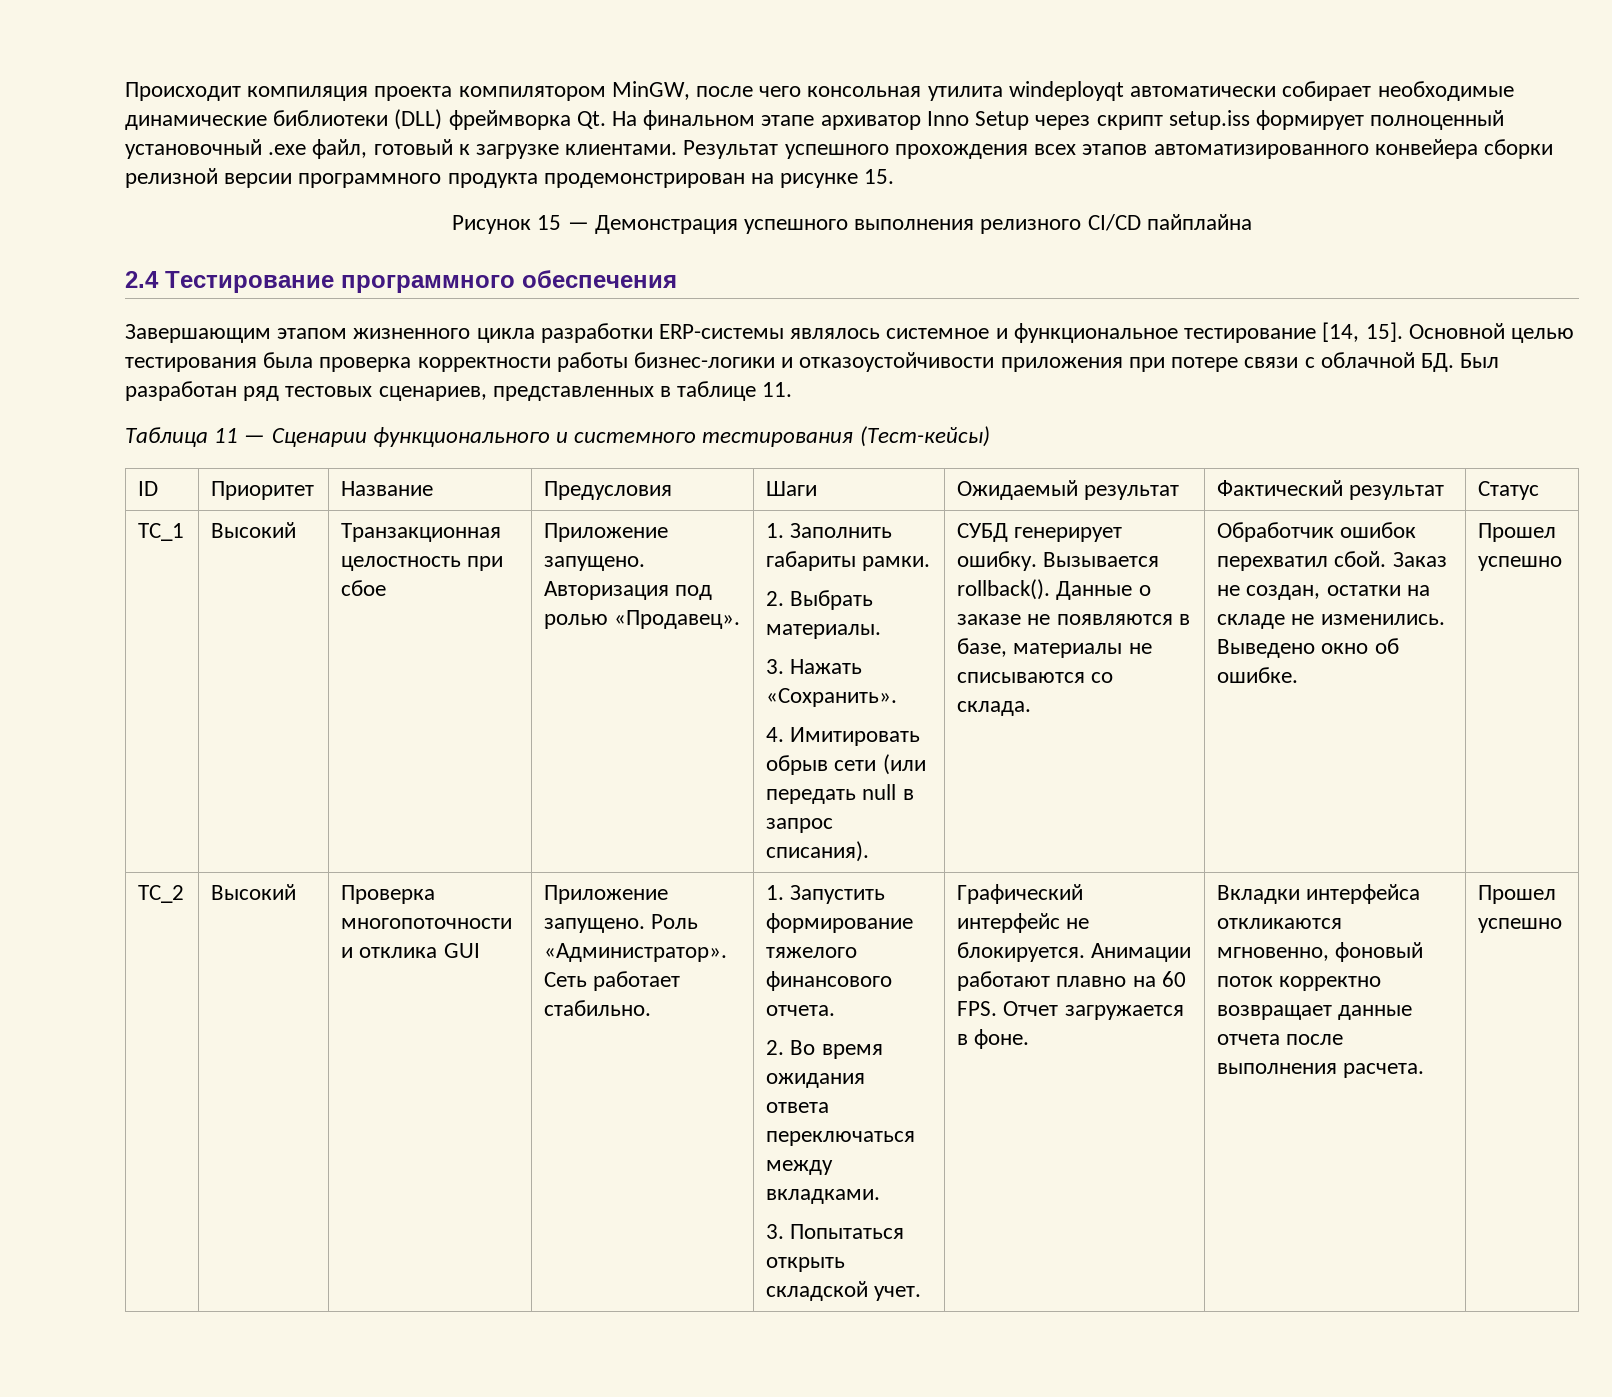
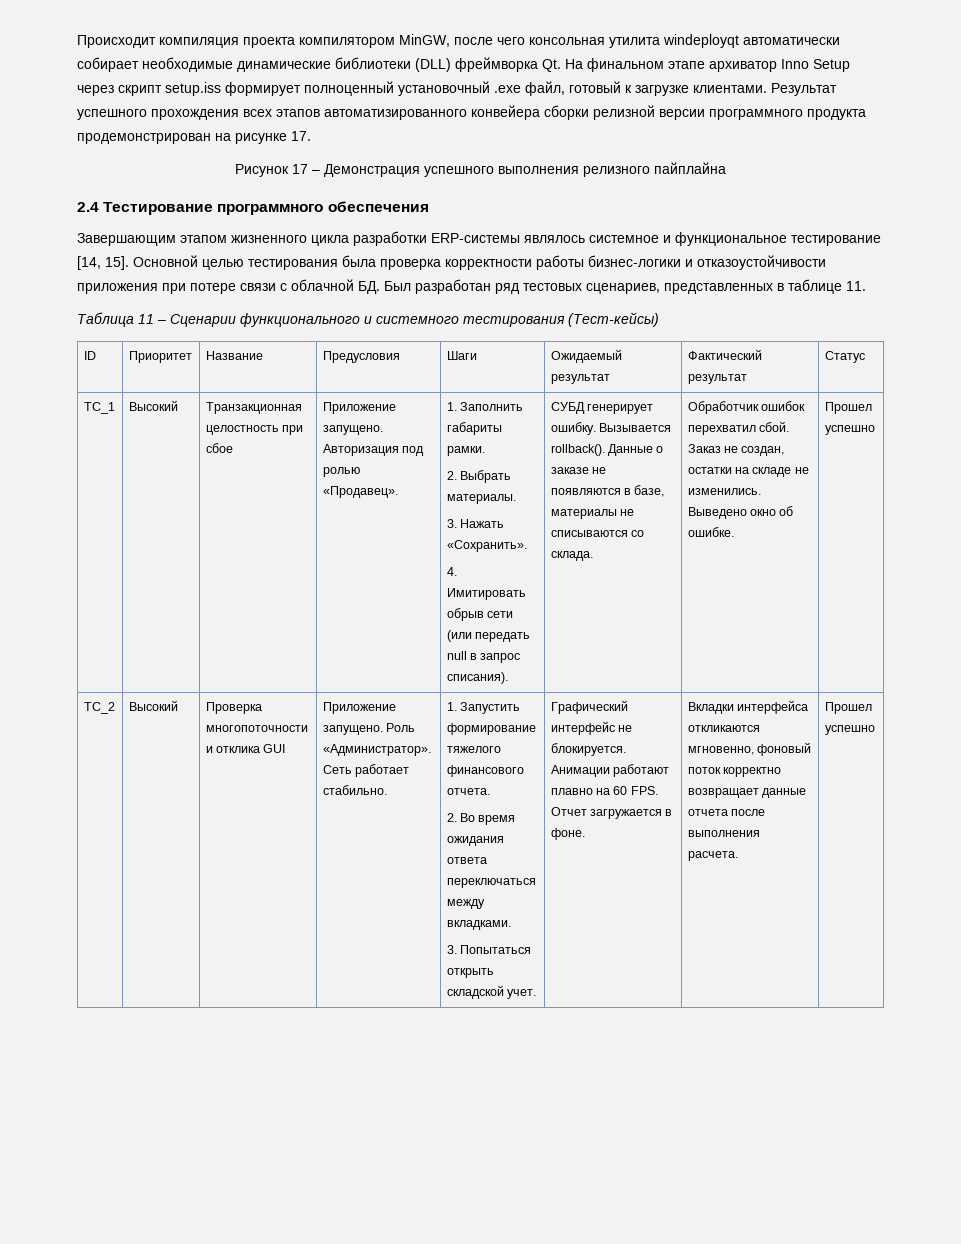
- Результат успешного прохождения всех этапов автоматизированного конвейера сборки релизной версии программного продукта продемонстрирован на рисунке 15.
+ Результат успешного прохождения всех этапов автоматизированного конвейера сборки релизной версии программного продукта продемонстрирован на рисунке 17.
- Рисунок 15 — Демонстрация успешного выполнения релизного CI/CD пайплайна
+ Рисунок 17 – Демонстрация успешного выполнения релизного пайплайна
- Таблица 11 — Сценарии функционального и системного тестирования (Тест-кейсы)
+ Таблица 11 – Сценарии функционального и системного тестирования (Тест-кейсы)

